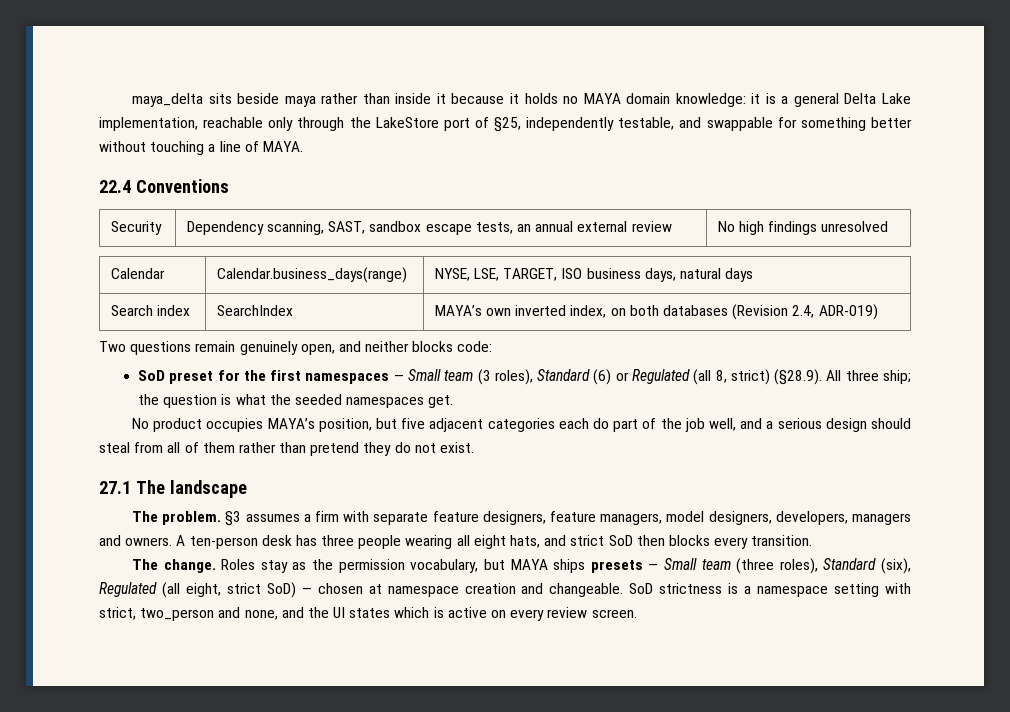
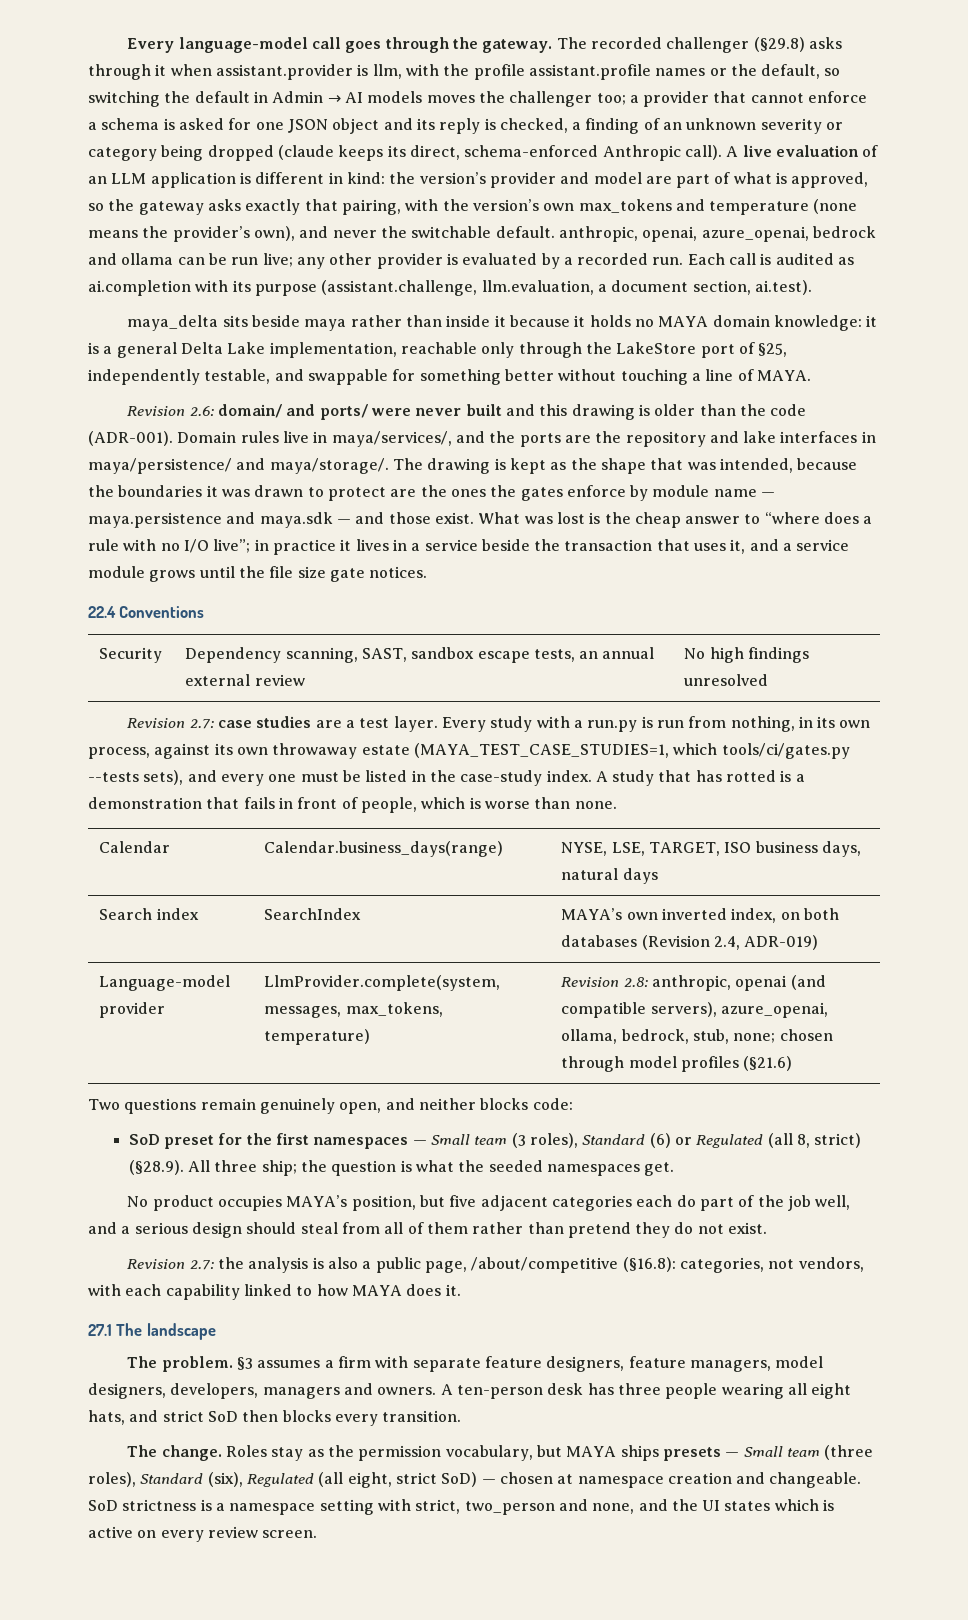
+ Every language-model call goes through the gateway. The recorded challenger (§29.8) asks through it when assistant.provider is llm, with the profile assistant.profile names or the default, so switching the default in Admin → AI models moves the challenger too; a provider that cannot enforce a schema is asked for one JSON object and its reply is checked, a finding of an unknown severity or category being dropped (claude keeps its direct, schema-enforced Anthropic call). A live evaluation of an LLM application is different in kind: the version’s provider and model are part of what is approved, so the gateway asks exactly that pairing, with the version’s own max_tokens and temperature (none means the provider’s own), and never the switchable default. anthropic, openai, azure_openai, bedrock and ollama can be run live; any other provider is evaluated by a recorded run. Each call is audited as ai.completion with its purpose (assistant.challenge, llm.evaluation, a document section, ai.test).
+ Revision 2.6: domain/ and ports/ were never built and this drawing is older than the code (ADR-001). Domain rules live in maya/services/, and the ports are the repository and lake interfaces in maya/persistence/ and maya/storage/. The drawing is kept as the shape that was intended, because the boundaries it was drawn to protect are the ones the gates enforce by module name — maya.persistence and maya.sdk — and those exist. What was lost is the cheap answer to “where does a rule with no I/O live”; in practice it lives in a service beside the transaction that uses it, and a service module grows until the file size gate notices.
+ Revision 2.7: case studies are a test layer. Every study with a run.py is run from nothing, in its own process, against its own throwaway estate (MAYA_TEST_CASE_STUDIES=1, which tools/ci/gates.py --tests sets), and every one must be listed in the case-study index. A study that has rotted is a demonstration that fails in front of people, which is worse than none.
+ Language-model provider | LlmProvider.complete(system, messages, max_tokens, temperature) | Revision 2.8: anthropic, openai (and compatible servers), azure_openai, ollama, bedrock, stub, none; chosen through model profiles (§21.6)
+ Revision 2.7: the analysis is also a public page, /about/competitive (§16.8): categories, not vendors, with each capability linked to how MAYA does it.

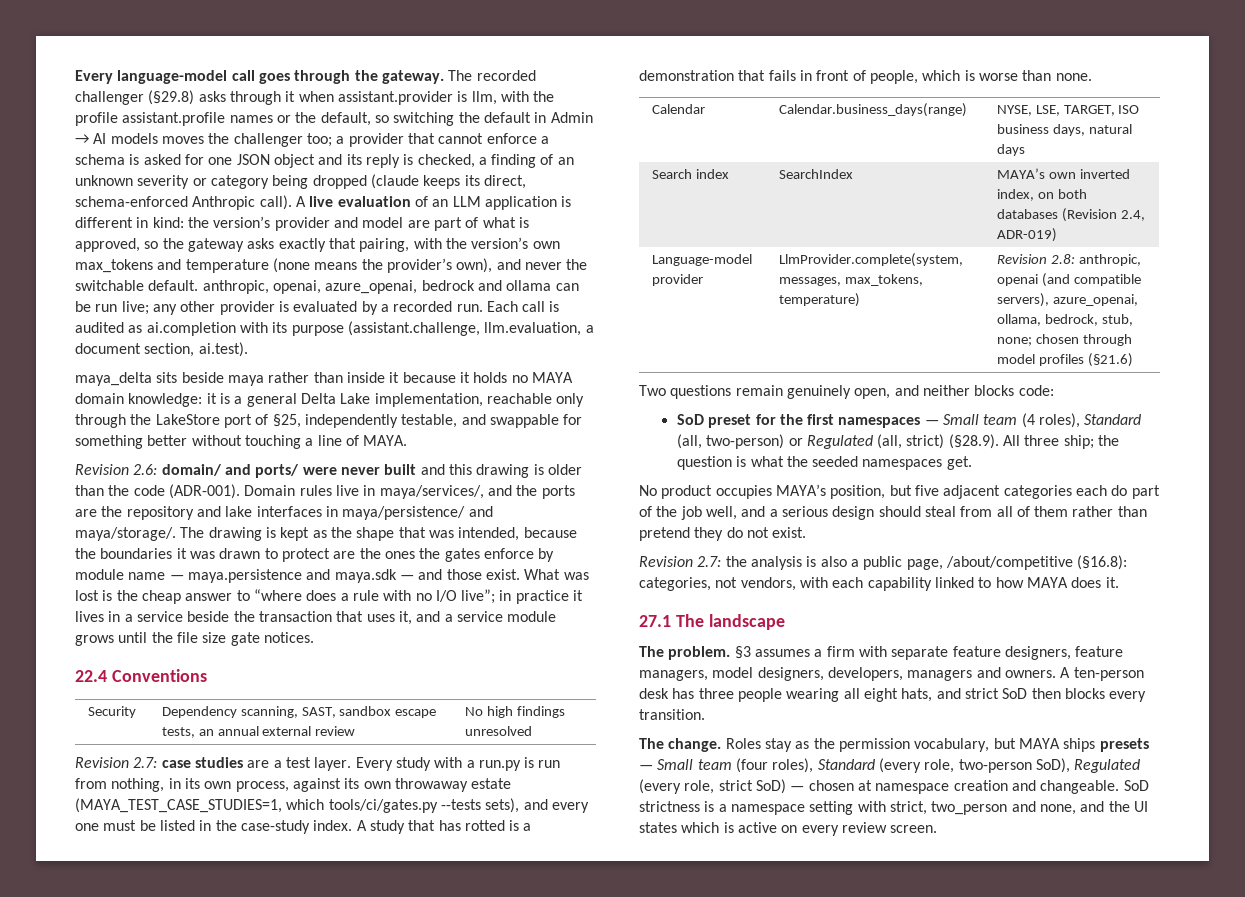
- SoD preset for the first namespaces — Small team (3 roles), Standard (6) or Regulated (all 8, strict) (§28.9). All three ship; the question is what the seeded namespaces get.
+ SoD preset for the first namespaces — Small team (4 roles), Standard (all, two-person) or Regulated (all, strict) (§28.9). All three ship; the question is what the seeded namespaces get.
- Roles stay as the permission vocabulary, but MAYA ships presets — Small team (three roles), Standard (six), Regulated (all eight, strict SoD) — chosen at namespace creation and changeable.
+ Roles stay as the permission vocabulary, but MAYA ships presets — Small team (four roles), Standard (every role, two-person SoD), Regulated (every role, strict SoD) — chosen at namespace creation and changeable.

